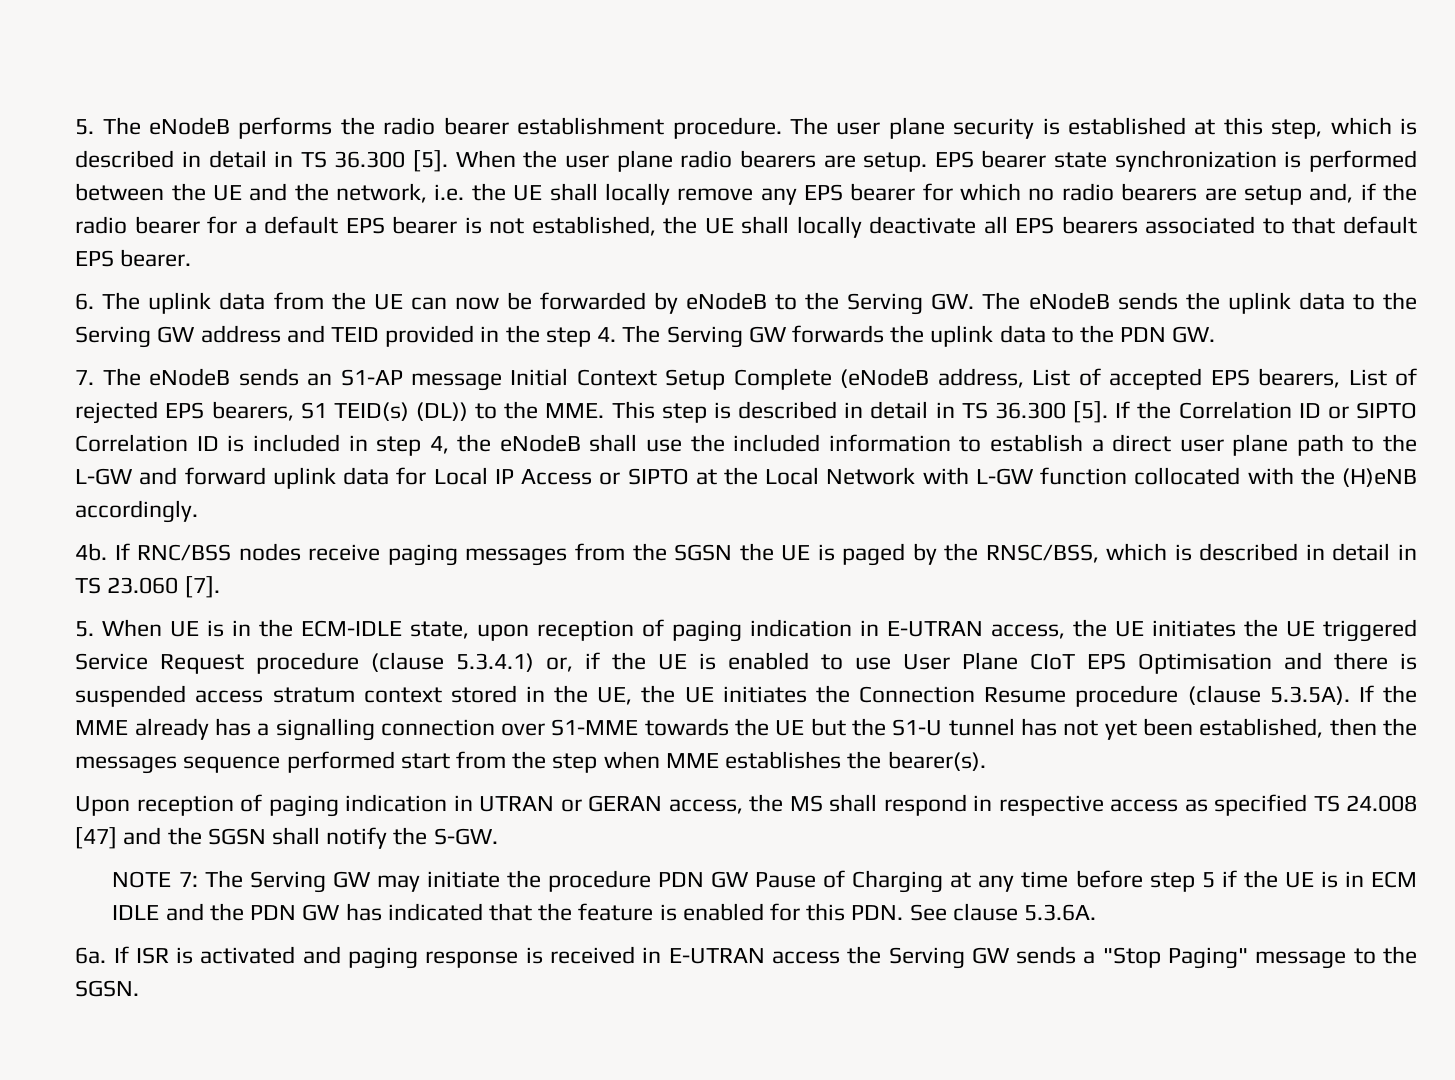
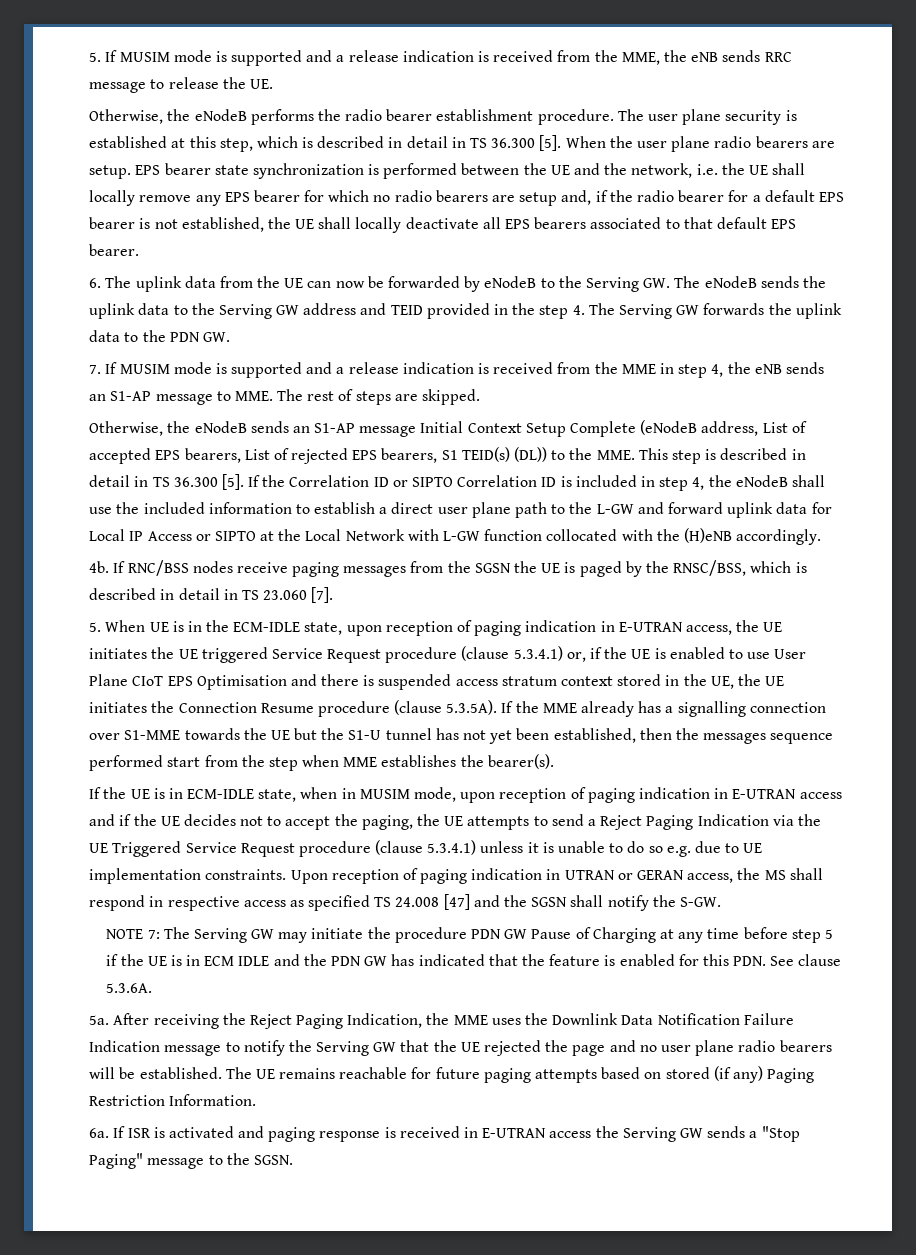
- 5. The eNodeB performs the radio bearer establishment procedure.
+ 5. If MUSIM mode is supported and a release indication is received from the MME, the eNB sends RRC message to release the UE.
+ Otherwise, the eNodeB performs the radio bearer establishment procedure.
- 7. The eNodeB sends an S1-AP message Initial Context Setup Complete (eNodeB address, List of accepted EPS bearers, List of rejected EPS bearers, S1 TEID(s) (DL)) to the MME. This step is described in detail in TS 36.300 [5].
+ 7. If MUSIM mode is supported and a release indication is received from the MME in step 4, the eNB sends an S1-AP message to MME. The rest of steps are skipped.
+ Otherwise, the eNodeB sends an S1-AP message Initial Context Setup Complete (eNodeB address, List of accepted EPS bearers, List of rejected EPS bearers, S1 TEID(s) (DL)) to the MME. This step is described in detail in TS 36.300 [5].
+ If the UE is in ECM-IDLE state, when in MUSIM mode, upon reception of paging indication in E-UTRAN access and if the UE decides not to accept the paging, the UE attempts to send a Reject Paging Indication via the UE Triggered Service Request procedure (clause 5.3.4.1) unless it is unable to do so e.g. due to UE implementation constraints.
+ 5a. After receiving the Reject Paging Indication, the MME uses the Downlink Data Notification Failure Indication message to notify the Serving GW that the UE rejected the page and no user plane radio bearers will be established. The UE remains reachable for future paging attempts based on stored (if any) Paging Restriction Information.

